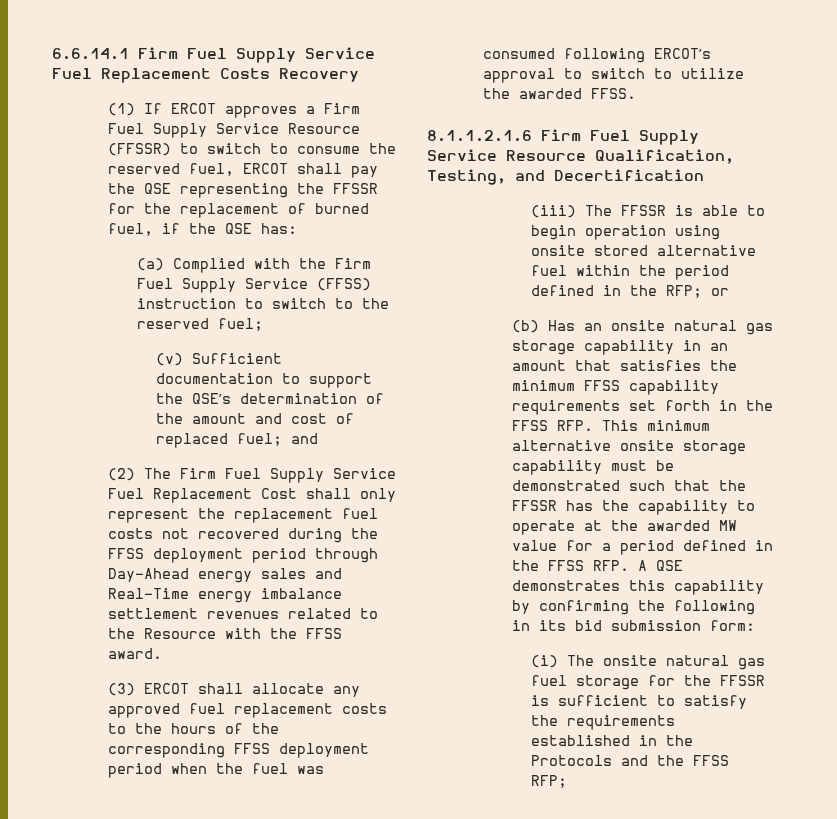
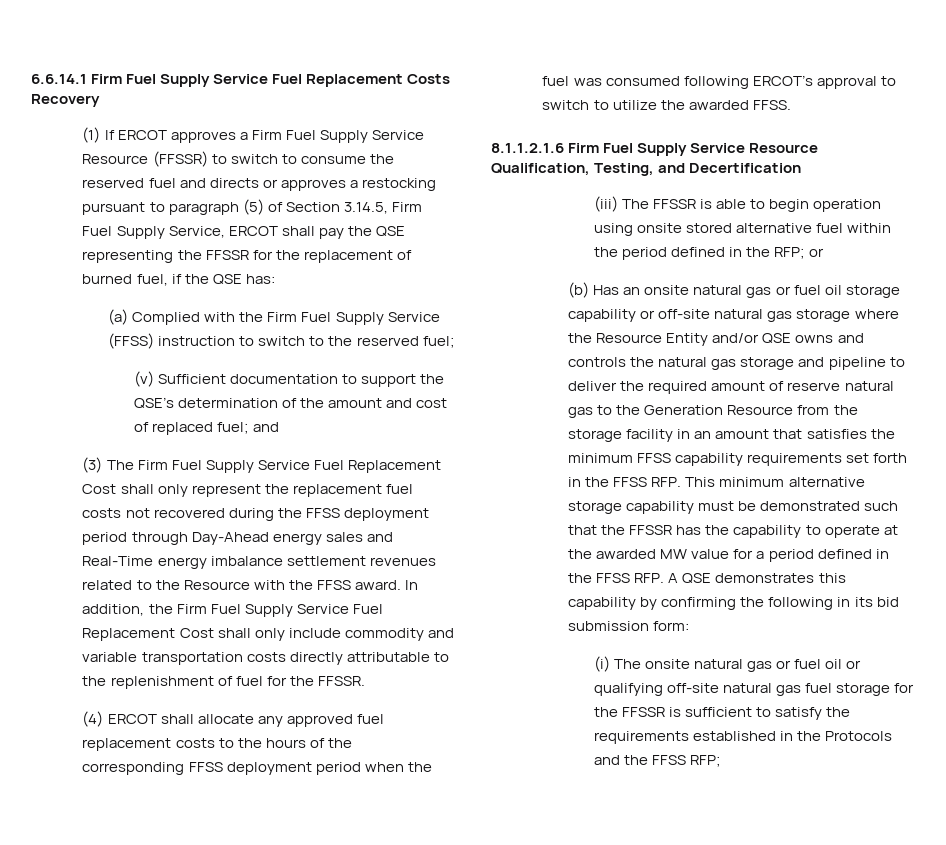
- (1) If ERCOT approves a Firm Fuel Supply Service Resource (FFSSR) to switch to consume the reserved fuel, ERCOT shall pay the QSE representing the FFSSR for the replacement of burned fuel, if the QSE has:
+ (1) If ERCOT approves a Firm Fuel Supply Service Resource (FFSSR) to switch to consume the reserved fuel and directs or approves a restocking pursuant to paragraph (5) of Section 3.14.5, Firm Fuel Supply Service, ERCOT shall pay the QSE representing the FFSSR for the replacement of burned fuel, if the QSE has:
- (2) The Firm Fuel Supply Service Fuel Replacement Cost shall only represent the replacement fuel costs not recovered during the FFSS deployment period through Day-Ahead energy sales and Real-Time energy imbalance settlement revenues related to the Resource with the FFSS award.
- (3) ERCOT shall allocate any approved fuel replacement costs to the hours of the corresponding FFSS deployment period when the fuel was consumed following ERCOT’s approval to switch to utilize the awarded FFSS.
+ (3) The Firm Fuel Supply Service Fuel Replacement Cost shall only represent the replacement fuel costs not recovered during the FFSS deployment period through Day-Ahead energy sales and Real-Time energy imbalance settlement revenues related to the Resource with the FFSS award. In addition, the Firm Fuel Supply Service Fuel Replacement Cost shall only include commodity and variable transportation costs directly attributable to the replenishment of fuel for the FFSSR.
+ (4) ERCOT shall allocate any approved fuel replacement costs to the hours of the corresponding FFSS deployment period when the fuel was consumed following ERCOT’s approval to switch to utilize the awarded FFSS.
- (b) Has an onsite natural gas storage capability in an amount that satisfies the minimum FFSS capability requirements set forth in the FFSS RFP. This minimum alternative onsite storage capability must be demonstrated such that the FFSSR has the capability to operate at the awarded MW value for a period defined in the FFSS RFP. A QSE demonstrates this capability by confirming the following in its bid submission form:
+ (b) Has an onsite natural gas or fuel oil storage capability or off-site natural gas storage where the Resource Entity and/or QSE owns and controls the natural gas storage and pipeline to deliver the required amount of reserve natural gas to the Generation Resource from the storage facility in an amount that satisfies the minimum FFSS capability requirements set forth in the FFSS RFP. This minimum alternative storage capability must be demonstrated such that the FFSSR has the capability to operate at the awarded MW value for a period defined in the FFSS RFP. A QSE demonstrates this capability by confirming the following in its bid submission form:
- (i) The onsite natural gas fuel storage for the FFSSR is sufficient to satisfy the requirements established in the Protocols and the FFSS RFP;
+ (i) The onsite natural gas or fuel oil or qualifying off-site natural gas fuel storage for the FFSSR is sufficient to satisfy the requirements established in the Protocols and the FFSS RFP;

